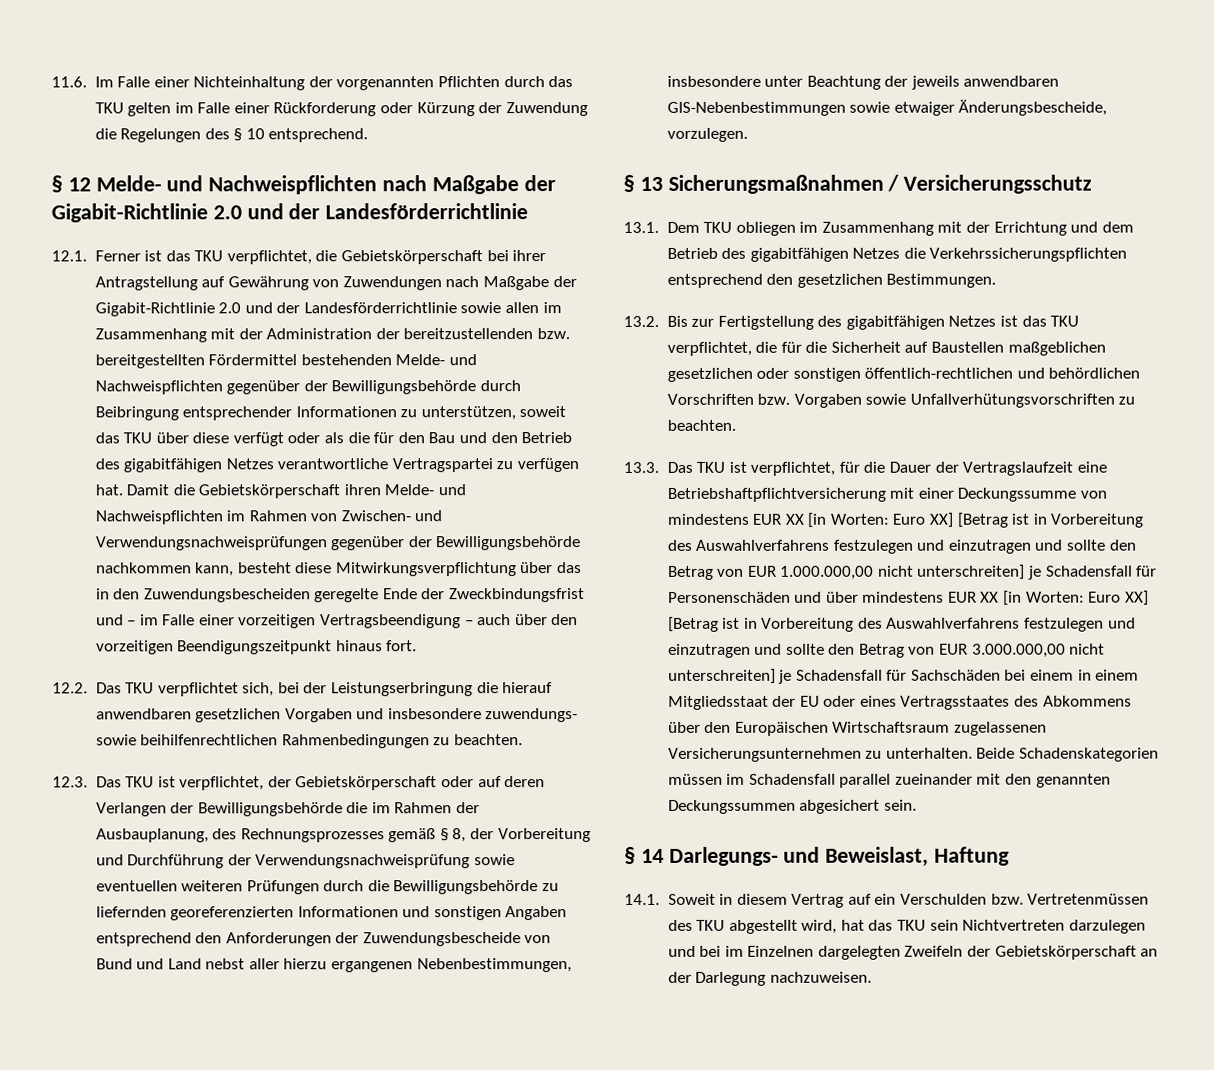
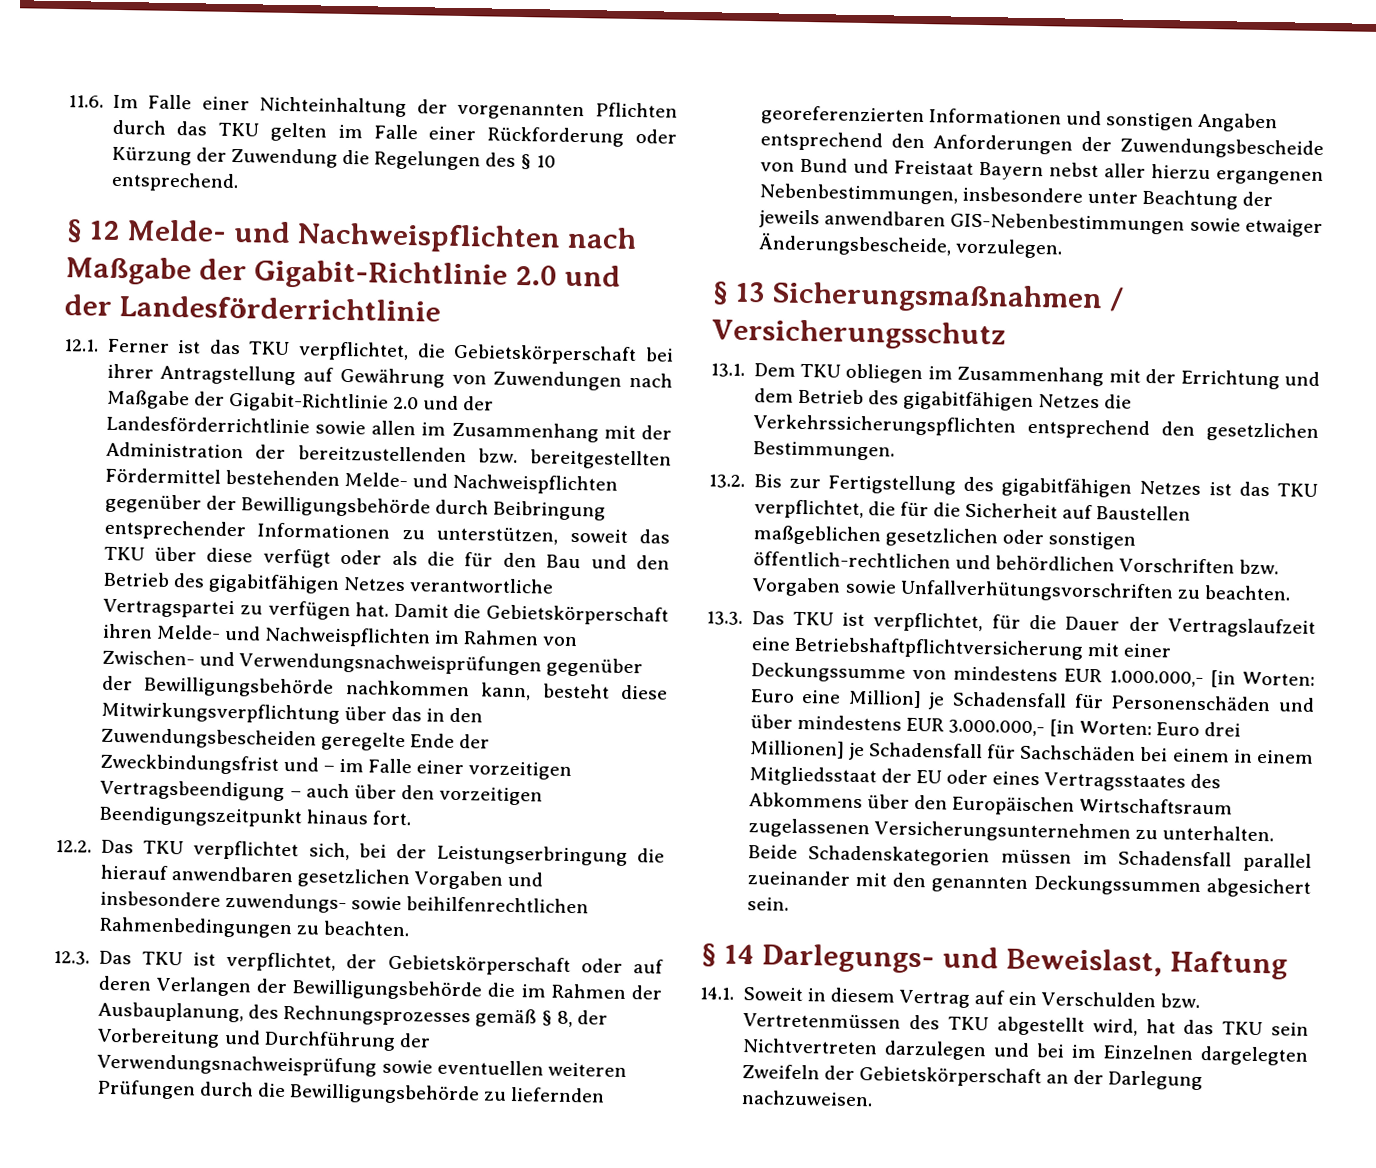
- 12.3. Das TKU ist verpflichtet, der Gebietskörperschaft oder auf deren Verlangen der Bewilligungsbehörde die im Rahmen der Ausbauplanung, des Rechnungsprozesses gemäß § 8, der Vorbereitung und Durchführung der Verwendungsnachweisprüfung sowie eventuellen weiteren Prüfungen durch die Bewilligungsbehörde zu liefernden georeferenzierten Informationen und sonstigen Angaben entsprechend den Anforderungen der Zuwendungsbescheide von Bund und Land nebst aller hierzu ergangenen Nebenbestimmungen, insbesondere unter Beachtung der jeweils anwendbaren GIS-Nebenbestimmungen sowie etwaiger Änderungsbescheide, vorzulegen.
+ 12.3. Das TKU ist verpflichtet, der Gebietskörperschaft oder auf deren Verlangen der Bewilligungsbehörde die im Rahmen der Ausbauplanung, des Rechnungsprozesses gemäß § 8, der Vorbereitung und Durchführung der Verwendungsnachweisprüfung sowie eventuellen weiteren Prüfungen durch die Bewilligungsbehörde zu liefernden georeferenzierten Informationen und sonstigen Angaben entsprechend den Anforderungen der Zuwendungsbescheide von Bund und Freistaat Bayern nebst aller hierzu ergangenen Nebenbestimmungen, insbesondere unter Beachtung der jeweils anwendbaren GIS-Nebenbestimmungen sowie etwaiger Änderungsbescheide, vorzulegen.
- 13.3. Das TKU ist verpflichtet, für die Dauer der Vertragslaufzeit eine Betriebshaftpflichtversicherung mit einer Deckungssumme von mindestens EUR XX [in Worten: Euro XX] [Betrag ist in Vorbereitung des Auswahlverfahrens festzulegen und einzutragen und sollte den Betrag von EUR 1.000.000,00 nicht unterschreiten] je Schadensfall für Personenschäden und über mindestens EUR XX [in Worten: Euro XX] [Betrag ist in Vorbereitung des Auswahlverfahrens festzulegen und einzutragen und sollte den Betrag von EUR 3.000.000,00 nicht unterschreiten] je Schadensfall für Sachschäden bei einem in einem Mitgliedsstaat der EU oder eines Vertragsstaates des Abkommens über den Europäischen Wirtschaftsraum zugelassenen Versicherungsunternehmen zu unterhalten.
+ 13.3. Das TKU ist verpflichtet, für die Dauer der Vertragslaufzeit eine Betriebshaftpflichtversicherung mit einer Deckungssumme von mindestens EUR 1.000.000,- [in Worten: Euro eine Million] je Schadensfall für Personenschäden und über mindestens EUR 3.000.000,- [in Worten: Euro drei Millionen] je Schadensfall für Sachschäden bei einem in einem Mitgliedsstaat der EU oder eines Vertragsstaates des Abkommens über den Europäischen Wirtschaftsraum zugelassenen Versicherungsunternehmen zu unterhalten.

